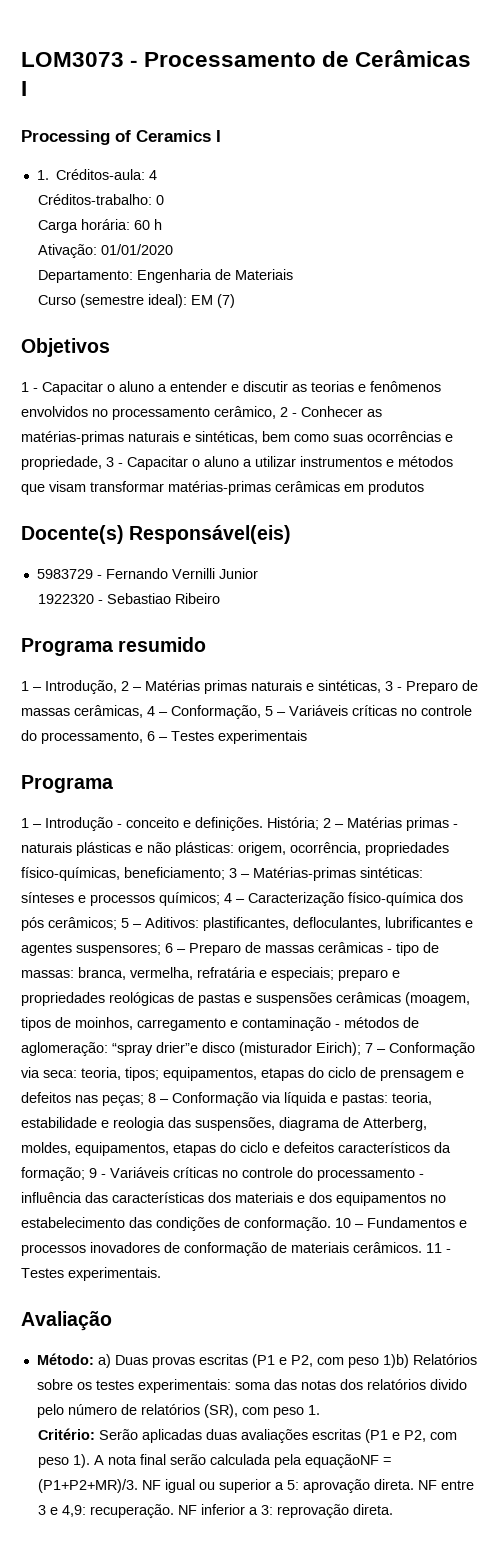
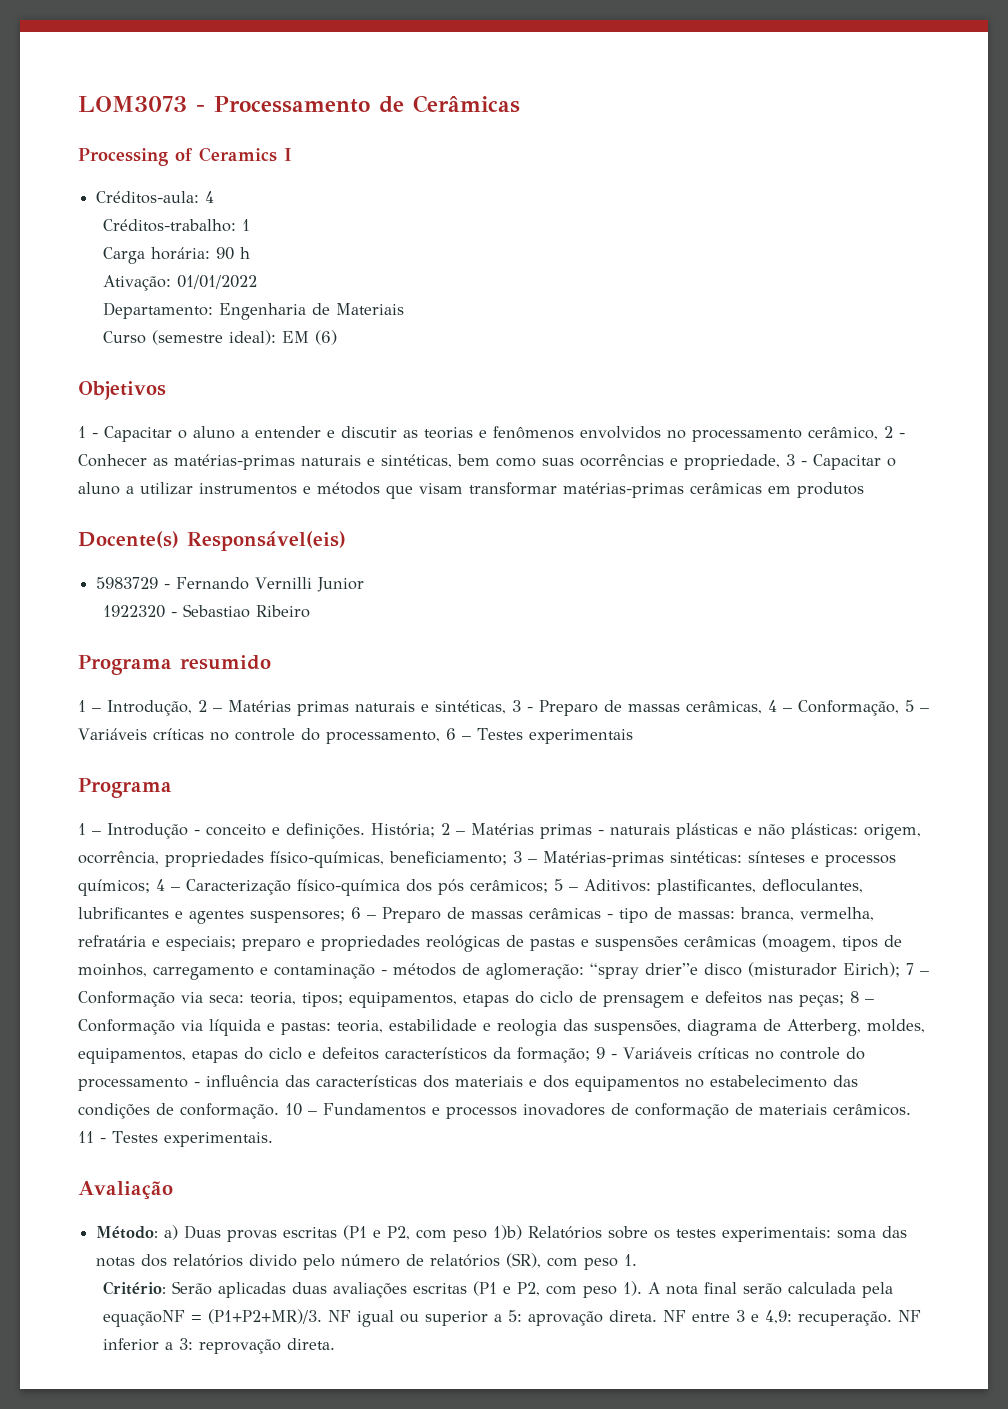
- LOM3073 - Processamento de Cerâmicas I
+ LOM3073 - Processamento de Cerâmicas
- 1. Créditos-aula: 4
+ Créditos-aula: 4
- Créditos-trabalho: 0
+ Créditos-trabalho: 1
- Carga horária: 60 h
+ Carga horária: 90 h
- Ativação: 01/01/2020
+ Ativação: 01/01/2022
- Curso (semestre ideal): EM (7)
+ Curso (semestre ideal): EM (6)

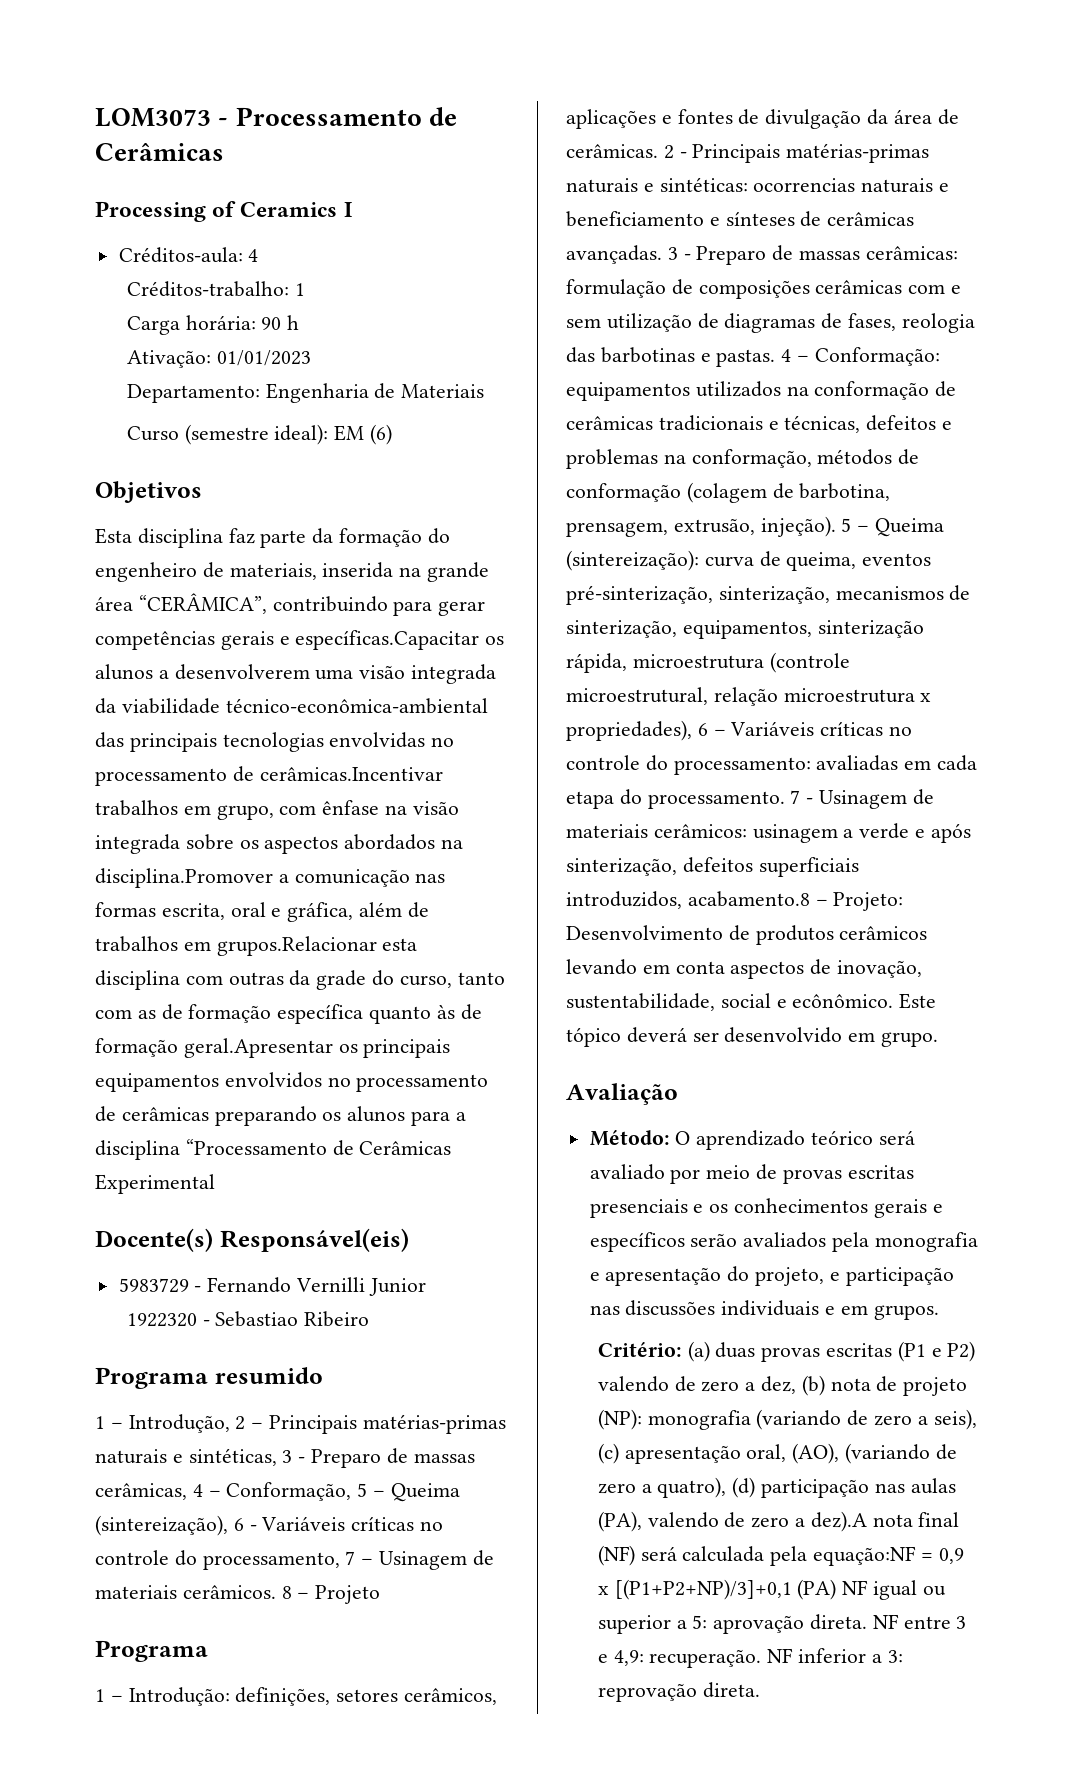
- Ativação: 01/01/2022
+ Ativação: 01/01/2023
- 1 - Capacitar o aluno a entender e discutir as teorias e fenômenos envolvidos no processamento cerâmico, 2 - Conhecer as matérias-primas naturais e sintéticas, bem como suas ocorrências e propriedade, 3 - Capacitar o aluno a utilizar instrumentos e métodos que visam transformar matérias-primas cerâmicas em produtos
+ Esta disciplina faz parte da formação do engenheiro de materiais, inserida na grande área “CERÂMICA”, contribuindo para gerar competências gerais e específicas.Capacitar os alunos a desenvolverem uma visão integrada da viabilidade técnico-econômica-ambiental das principais tecnologias envolvidas no processamento de cerâmicas.Incentivar trabalhos em grupo, com ênfase na visão integrada sobre os aspectos abordados na disciplina.Promover a comunicação nas formas escrita, oral e gráfica, além de trabalhos em grupos.Relacionar esta disciplina com outras da grade do curso, tanto com as de formação específica quanto às de formação geral.Apresentar os principais equipamentos envolvidos no processamento de cerâmicas preparando os alunos para a disciplina “Processamento de Cerâmicas Experimental
- 1 – Introdução, 2 – Matérias primas naturais e sintéticas, 3 - Preparo de massas cerâmicas, 4 – Conformação, 5 – Variáveis críticas no controle do processamento, 6 – Testes experimentais
+ 1 – Introdução, 2 – Principais matérias-primas naturais e sintéticas, 3 - Preparo de massas cerâmicas, 4 – Conformação, 5 – Queima (sintereização), 6 - Variáveis críticas no controle do processamento, 7 – Usinagem de materiais cerâmicos. 8 – Projeto
  Programa
- 1 – Introdução - conceito e definições. História; 2 – Matérias primas - naturais plásticas e não plásticas: origem, ocorrência, propriedades físico-químicas, beneficiamento; 3 – Matérias-primas sintéticas: sínteses e processos químicos; 4 – Caracterização físico-química dos pós cerâmicos; 5 – Aditivos: plastificantes, defloculantes, lubrificantes e agentes suspensores; 6 – Preparo de massas cerâmicas - tipo de massas: branca, vermelha, refratária e especiais; preparo e propriedades reológicas de pastas e suspensões cerâmicas (moagem, tipos de moinhos, carregamento e contaminação - métodos de aglomeração: “spray drier”e disco (misturador Eirich); 7 – Conformação via seca: teoria, tipos; equipamentos, etapas do ciclo de prensagem e defeitos nas peças; 8 – Conformação via líquida e pastas: teoria, estabilidade e reologia das suspensões, diagrama de Atterberg, moldes, equipamentos, etapas do ciclo e defeitos característicos da formação; 9 - Variáveis críticas no controle do processamento - influência das características dos materiais e dos equipamentos no estabelecimento das condições de conformação. 10 – Fundamentos e processos inovadores de conformação de materiais cerâmicos. 11 - Testes experimentais.
+ 1 – Introdução: definições, setores cerâmicos, aplicações e fontes de divulgação da área de cerâmicas. 2 - Principais matérias-primas naturais e sintéticas: ocorrencias naturais e beneficiamento e sínteses de cerâmicas avançadas. 3 - Preparo de massas cerâmicas: formulação de composições cerâmicas com e sem utilização de diagramas de fases, reologia das barbotinas e pastas. 4 – Conformação: equipamentos utilizados na conformação de cerâmicas tradicionais e técnicas, defeitos e problemas na conformação, métodos de conformação (colagem de barbotina, prensagem, extrusão, injeção). 5 – Queima (sintereização): curva de queima, eventos pré-sinterização, sinterização, mecanismos de sinterização, equipamentos, sinterização rápida, microestrutura (controle microestrutural, relação microestrutura x propriedades), 6 – Variáveis críticas no controle do processamento: avaliadas em cada etapa do processamento. 7 - Usinagem de materiais cerâmicos: usinagem a verde e após sinterização, defeitos superficiais introduzidos, acabamento.8 – Projeto: Desenvolvimento de produtos cerâmicos levando em conta aspectos de inovação, sustentabilidade, social e ecônômico. Este tópico deverá ser desenvolvido em grupo.
  Avaliação
- Método: a) Duas provas escritas (P1 e P2, com peso 1)b) Relatórios sobre os testes experimentais: soma das notas dos relatórios divido pelo número de relatórios (SR), com peso 1.
- Critério: Serão aplicadas duas avaliações escritas (P1 e P2, com peso 1). A nota final serão calculada pela equaçãoNF = (P1+P2+MR)/3. NF igual ou superior a 5: aprovação direta.
+ Método: O aprendizado teórico será avaliado por meio de provas escritas presenciais e os conhecimentos gerais e específicos serão avaliados pela monografia e apresentação do projeto, e participação nas discussões individuais e em grupos.
+ Critério: (a) duas provas escritas (P1 e P2) valendo de zero a dez, (b) nota de projeto (NP): monografia (variando de zero a seis), (c) apresentação oral, (AO), (variando de zero a quatro), (d) participação nas aulas (PA), valendo de zero a dez).A nota final (NF) será calculada pela equação:NF = 0,9 x [(P1+P2+NP)/3]+0,1 (PA) NF igual ou superior a 5: aprovação direta.

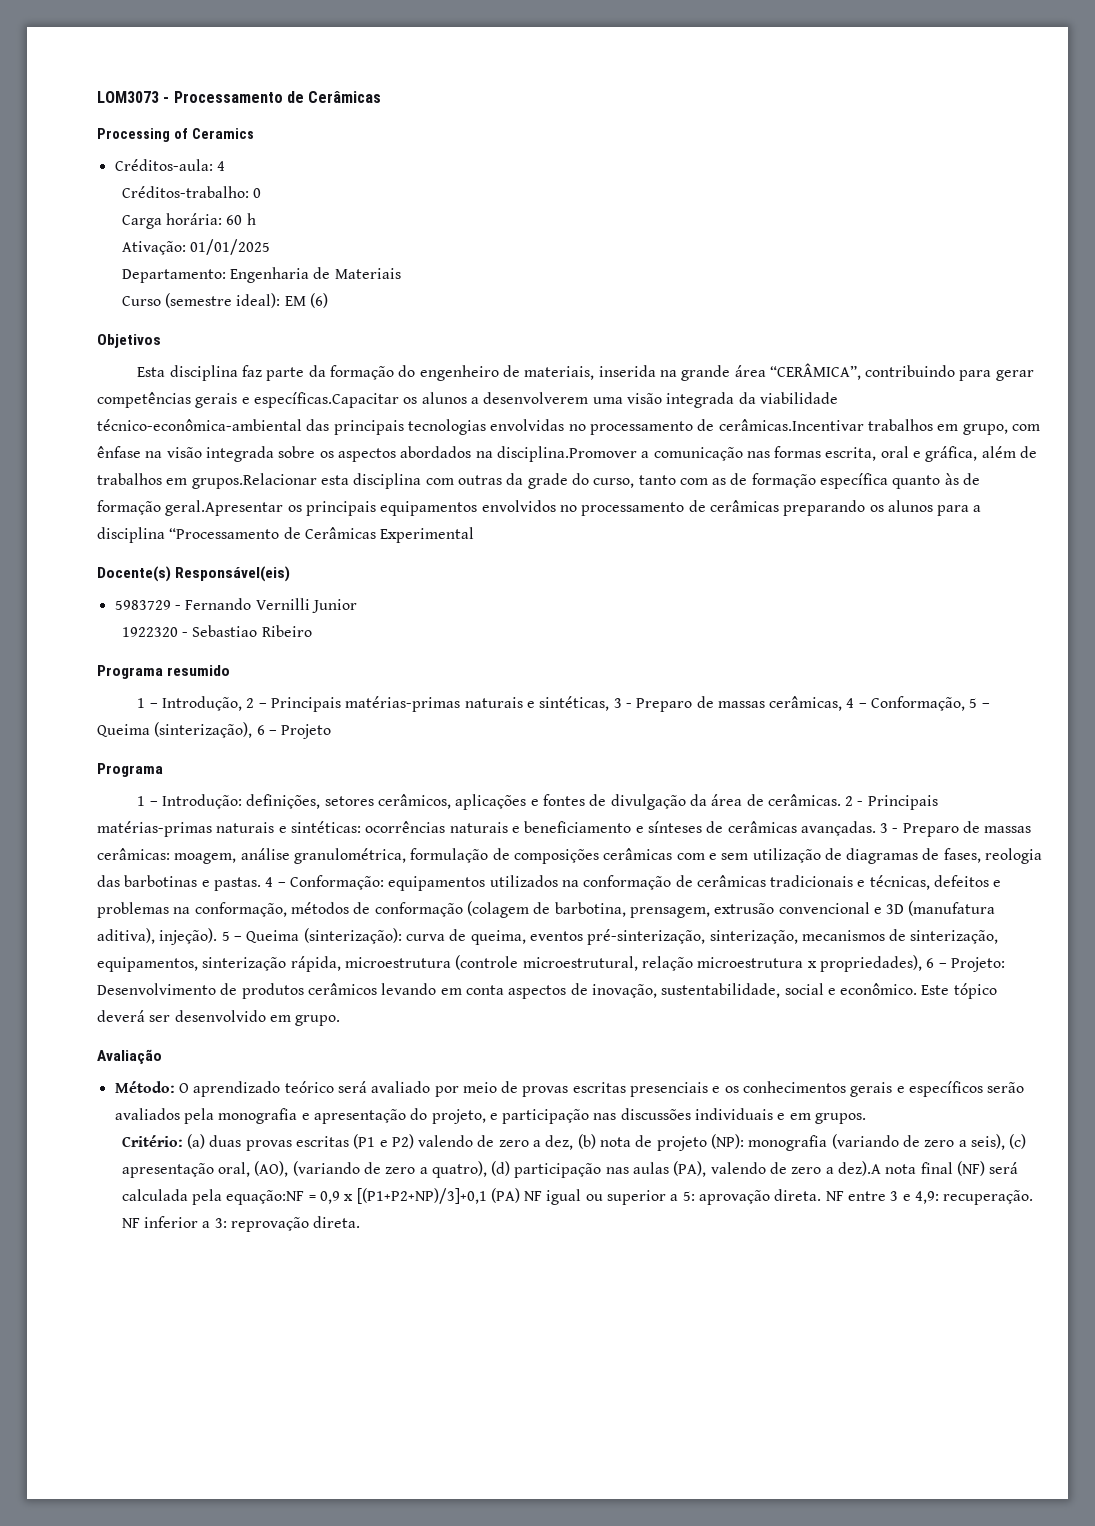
- Processing of Ceramics I
+ Processing of Ceramics
- Créditos-trabalho: 1
+ Créditos-trabalho: 0
- Carga horária: 90 h
+ Carga horária: 60 h
- Ativação: 01/01/2023
+ Ativação: 01/01/2025
- 1 – Introdução, 2 – Principais matérias-primas naturais e sintéticas, 3 - Preparo de massas cerâmicas, 4 – Conformação, 5 – Queima (sintereização), 6 - Variáveis críticas no controle do processamento, 7 – Usinagem de materiais cerâmicos. 8 – Projeto
+ 1 – Introdução, 2 – Principais matérias-primas naturais e sintéticas, 3 - Preparo de massas cerâmicas, 4 – Conformação, 5 – Queima (sinterização), 6 – Projeto
- 2 - Principais matérias-primas naturais e sintéticas: ocorrencias naturais e beneficiamento e sínteses de cerâmicas avançadas.
+ 2 - Principais matérias-primas naturais e sintéticas: ocorrências naturais e beneficiamento e sínteses de cerâmicas avançadas.
- 3 - Preparo de massas cerâmicas: formulação de composições cerâmicas com e sem utilização de diagramas de fases, reologia das barbotinas e pastas.
+ 3 - Preparo de massas cerâmicas: moagem, análise granulométrica, formulação de composições cerâmicas com e sem utilização de diagramas de fases, reologia das barbotinas e pastas.
- 4 – Conformação: equipamentos utilizados na conformação de cerâmicas tradicionais e técnicas, defeitos e problemas na conformação, métodos de conformação (colagem de barbotina, prensagem, extrusão, injeção).
+ 4 – Conformação: equipamentos utilizados na conformação de cerâmicas tradicionais e técnicas, defeitos e problemas na conformação, métodos de conformação (colagem de barbotina, prensagem, extrusão convencional e 3D (manufatura aditiva), injeção).
- 5 – Queima (sintereização): curva de queima, eventos pré-sinterização, sinterização, mecanismos de sinterização, equipamentos, sinterização rápida, microestrutura (controle microestrutural, relação microestrutura x propriedades), 6 – Variáveis críticas no controle do processamento: avaliadas em cada etapa do processamento. 7 - Usinagem de materiais cerâmicos: usinagem a verde e após sinterização, defeitos superficiais introduzidos, acabamento.8 – Projeto: Desenvolvimento de produtos cerâmicos levando em conta aspectos de inovação, sustentabilidade, social e ecônômico.
+ 5 – Queima (sinterização): curva de queima, eventos pré-sinterização, sinterização, mecanismos de sinterização, equipamentos, sinterização rápida, microestrutura (controle microestrutural, relação microestrutura x propriedades), 6 – Projeto: Desenvolvimento de produtos cerâmicos levando em conta aspectos de inovação, sustentabilidade, social e econômico.

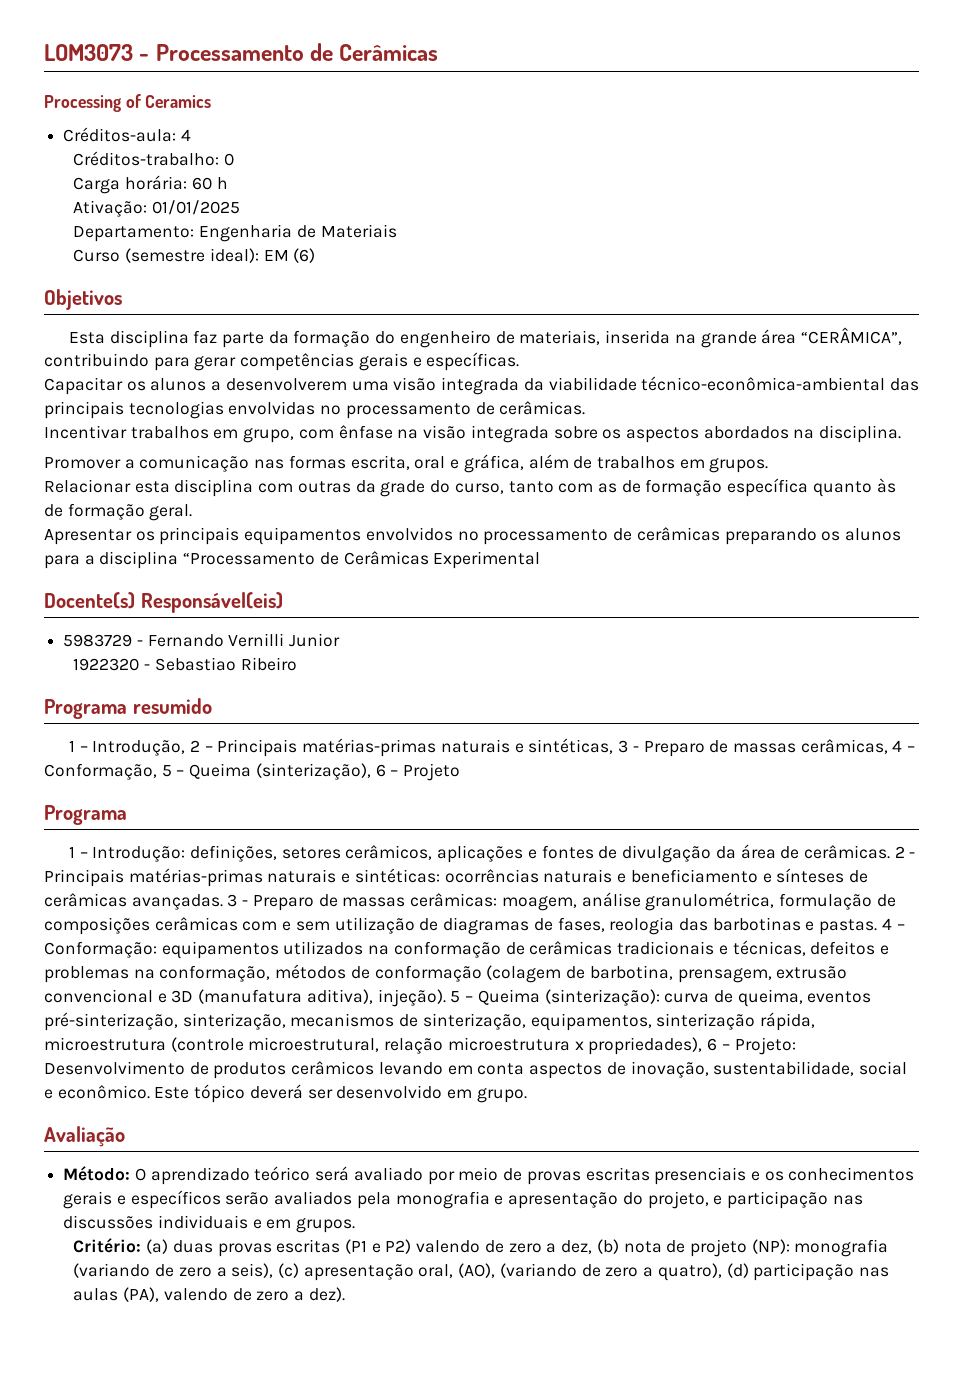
- Esta disciplina faz parte da formação do engenheiro de materiais, inserida na grande área “CERÂMICA”, contribuindo para gerar competências gerais e específicas.Capacitar os alunos a desenvolverem uma visão integrada da viabilidade técnico-econômica-ambiental das principais tecnologias envolvidas no processamento de cerâmicas.Incentivar trabalhos em grupo, com ênfase na visão integrada sobre os aspectos abordados na disciplina.Promover a comunicação nas formas escrita, oral e gráfica, além de trabalhos em grupos.Relacionar esta disciplina com outras da grade do curso, tanto com as de formação específica quanto às de formação geral.Apresentar os principais equipamentos envolvidos no processamento de cerâmicas preparando os alunos para a disciplina “Processamento de Cerâmicas Experimental
+ Esta disciplina faz parte da formação do engenheiro de materiais, inserida na grande área “CERÂMICA”, contribuindo para gerar competências gerais e específicas.
+ Capacitar os alunos a desenvolverem uma visão integrada da viabilidade técnico-econômica-ambiental das principais tecnologias envolvidas no processamento de cerâmicas.
+ Incentivar trabalhos em grupo, com ênfase na visão integrada sobre os aspectos abordados na disciplina.
+ Promover a comunicação nas formas escrita, oral e gráfica, além de trabalhos em grupos.
+ Relacionar esta disciplina com outras da grade do curso, tanto com as de formação específica quanto às de formação geral.
+ Apresentar os principais equipamentos envolvidos no processamento de cerâmicas preparando os alunos para a disciplina “Processamento de Cerâmicas Experimental
- Critério: (a) duas provas escritas (P1 e P2) valendo de zero a dez, (b) nota de projeto (NP): monografia (variando de zero a seis), (c) apresentação oral, (AO), (variando de zero a quatro), (d) participação nas aulas (PA), valendo de zero a dez).A nota final (NF) será calculada pela equação:NF = 0,9 x [(P1+P2+NP)/3]+0,1 (PA) NF igual ou superior a 5: aprovação direta. NF entre 3 e 4,9: recuperação. NF inferior a 3: reprovação direta.
+ Critério: (a) duas provas escritas (P1 e P2) valendo de zero a dez, (b) nota de projeto (NP): monografia (variando de zero a seis), (c) apresentação oral, (AO), (variando de zero a quatro), (d) participação nas aulas (PA), valendo de zero a dez).

